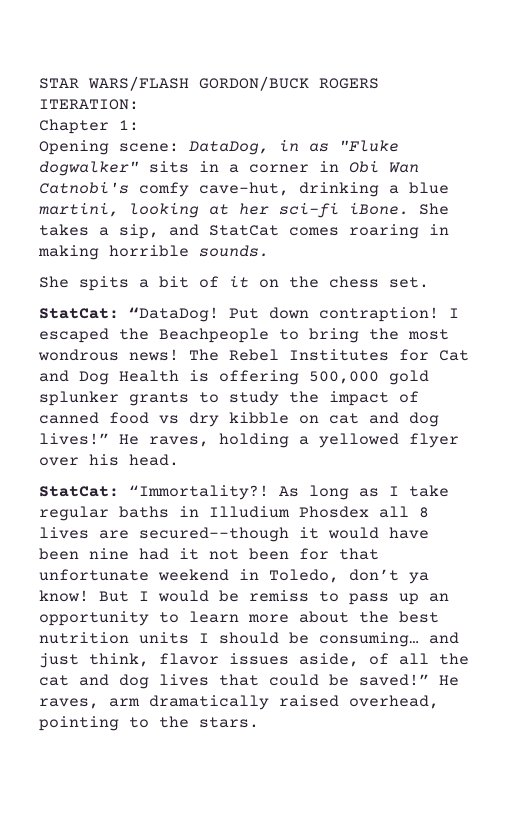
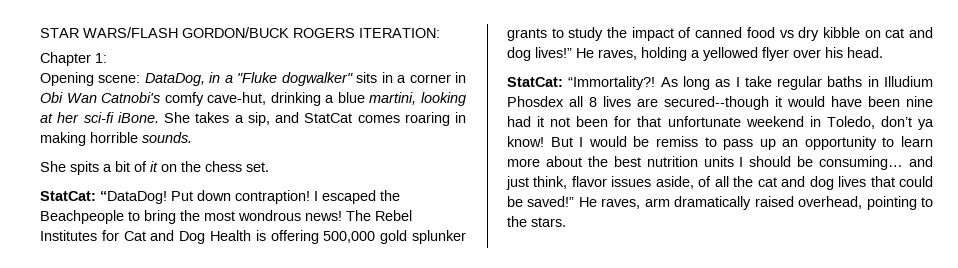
- Opening scene: DataDog, in as "Fluke dogwalker" sits in a corner in Obi Wan Catnobi's comfy cave-hut, drinking a blue martini, looking at her sci-fi iBone.
+ Opening scene: DataDog, in a "Fluke dogwalker" sits in a corner in Obi Wan Catnobi's comfy cave-hut, drinking a blue martini, looking at her sci-fi iBone.

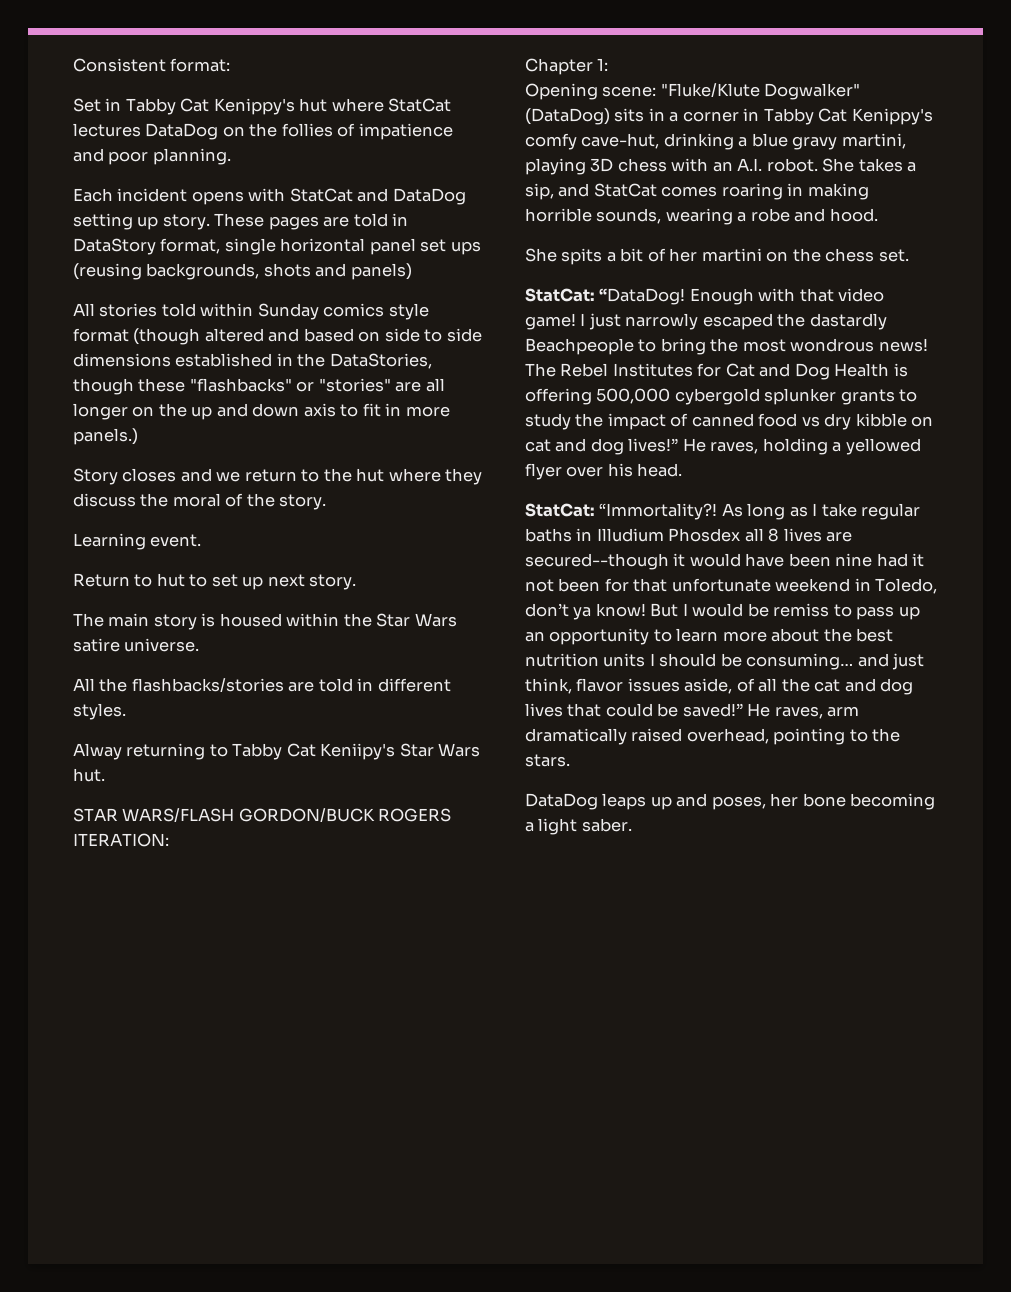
+ Consistent format:
+ Set in Tabby Cat Kenippy's hut where StatCat lectures DataDog on the follies of impatience and poor planning.
+ Each incident opens with StatCat and DataDog setting up story. These pages are told in DataStory format, single horizontal panel set ups (reusing backgrounds, shots and panels)
+ All stories told within Sunday comics style format (though altered and based on side to side dimensions established in the DataStories, though these "flashbacks" or "stories" are all longer on the up and down axis to fit in more panels.)
+ Story closes and we return to the hut where they discuss the moral of the story.
+ Learning event.
+ Return to hut to set up next story.
+ The main story is housed within the Star Wars satire universe.
+ All the flashbacks/stories are told in different styles.
+ Alway returning to Tabby Cat Keniipy's Star Wars hut.
- Opening scene: DataDog, in a "Fluke dogwalker" sits in a corner in Obi Wan Catnobi's comfy cave-hut, drinking a blue martini, looking at her sci-fi iBone.
+ Opening scene: "Fluke/Klute Dogwalker" (DataDog) sits in a corner in Tabby Cat Kenippy's comfy cave-hut, drinking a blue gravy martini, playing 3D chess with an A.I. robot.
- She takes a sip, and StatCat comes roaring in making horrible sounds.
+ She takes a sip, and StatCat comes roaring in making horrible sounds, wearing a robe and hood.
- She spits a bit of it on the chess set.
+ She spits a bit of her martini on the chess set.
- Put down contraption! I escaped the Beachpeople to bring the most wondrous news!
+ Enough with that video game! I just narrowly escaped the dastardly Beachpeople to bring the most wondrous news!
- The Rebel Institutes for Cat and Dog Health is offering 500,000 gold splunker grants to study the impact of canned food vs dry kibble on cat and dog lives!”
+ The Rebel Institutes for Cat and Dog Health is offering 500,000 cybergold splunker grants to study the impact of canned food vs dry kibble on cat and dog lives!”
+ DataDog leaps up and poses, her bone becoming a light saber.

